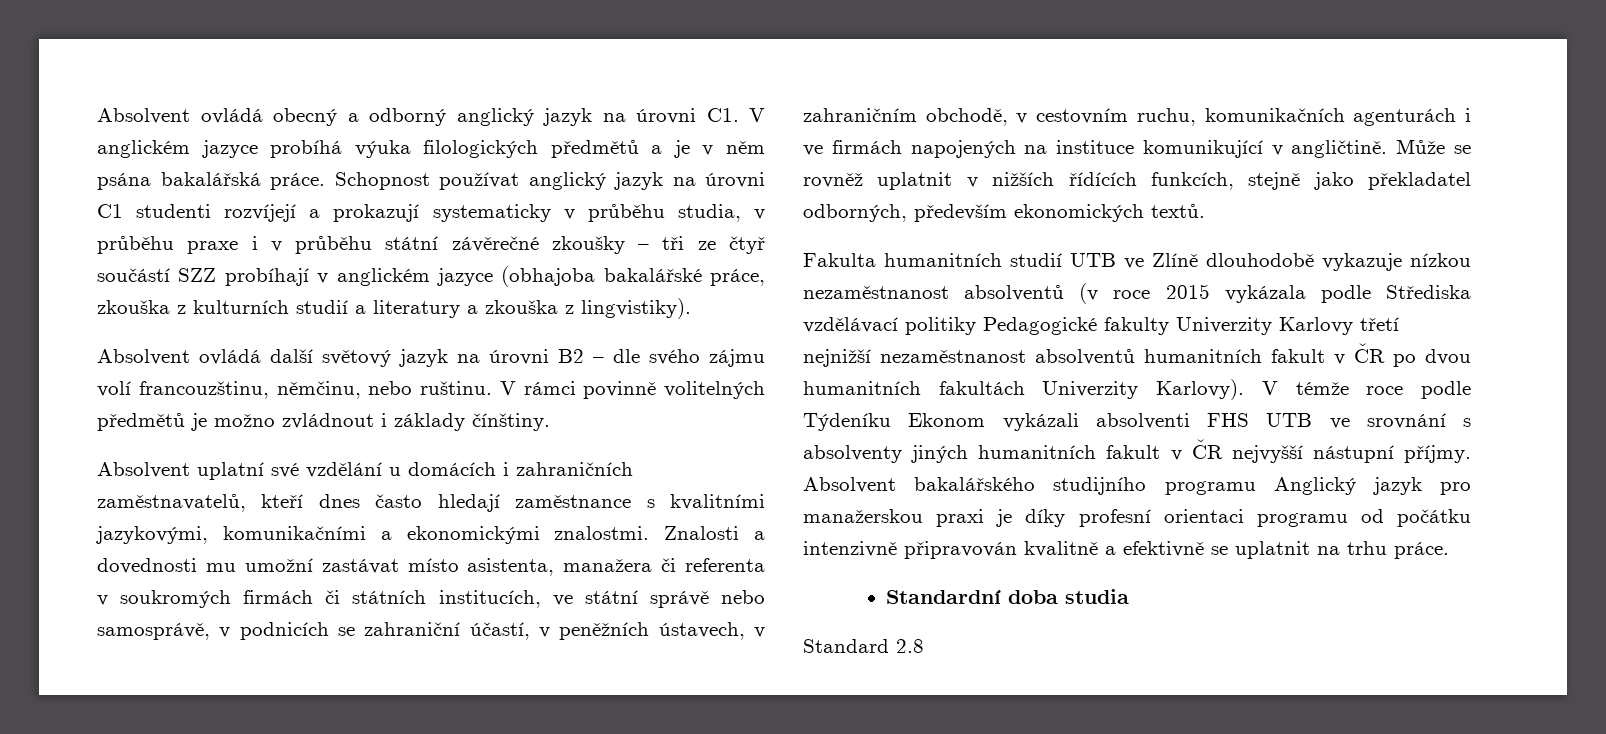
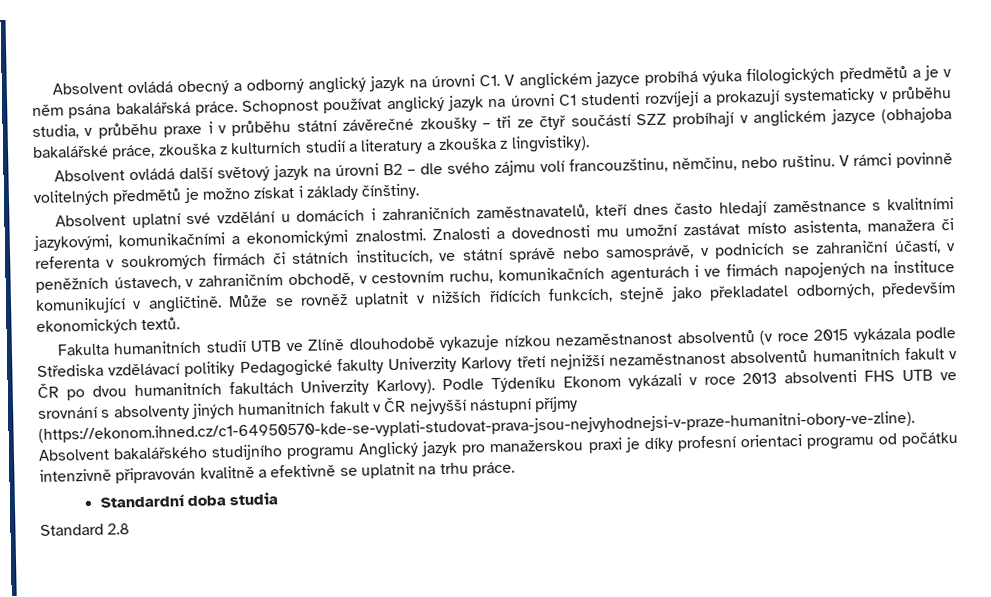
- V rámci povinně volitelných předmětů je možno zvládnout i základy čínštiny.
+ V rámci povinně volitelných předmětů je možno získat i základy čínštiny.
- V témže roce podle Týdeníku Ekonom vykázali absolventi FHS UTB ve srovnání s absolventy jiných humanitních fakult v ČR nejvyšší nástupní příjmy. Absolvent bakalářského studijního programu Anglický jazyk pro manažerskou praxi je díky profesní orientaci programu od počátku intenzivně připravován kvalitně a efektivně se uplatnit na trhu práce.
+ Podle Týdeníku Ekonom vykázali v roce 2013 absolventi FHS UTB ve srovnání s absolventy jiných humanitních fakult v ČR nejvyšší nástupní příjmy (https://ekonom.ihned.cz/c1-64950570-kde-se-vyplati-studovat-prava-jsou-nejvyhodnejsi-v-praze-humanitni-obory-ve-zline). Absolvent bakalářského studijního programu Anglický jazyk pro manažerskou praxi je díky profesní orientaci programu od počátku intenzivně připravován kvalitně a efektivně se uplatnit na trhu práce.

